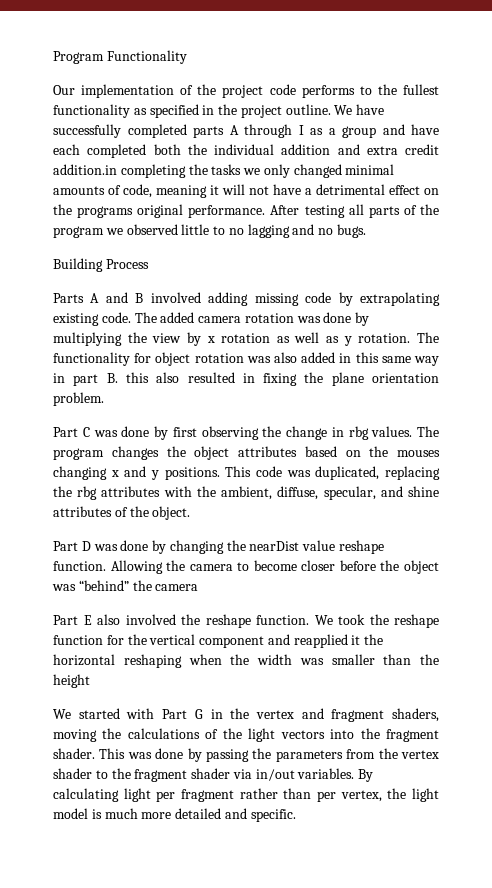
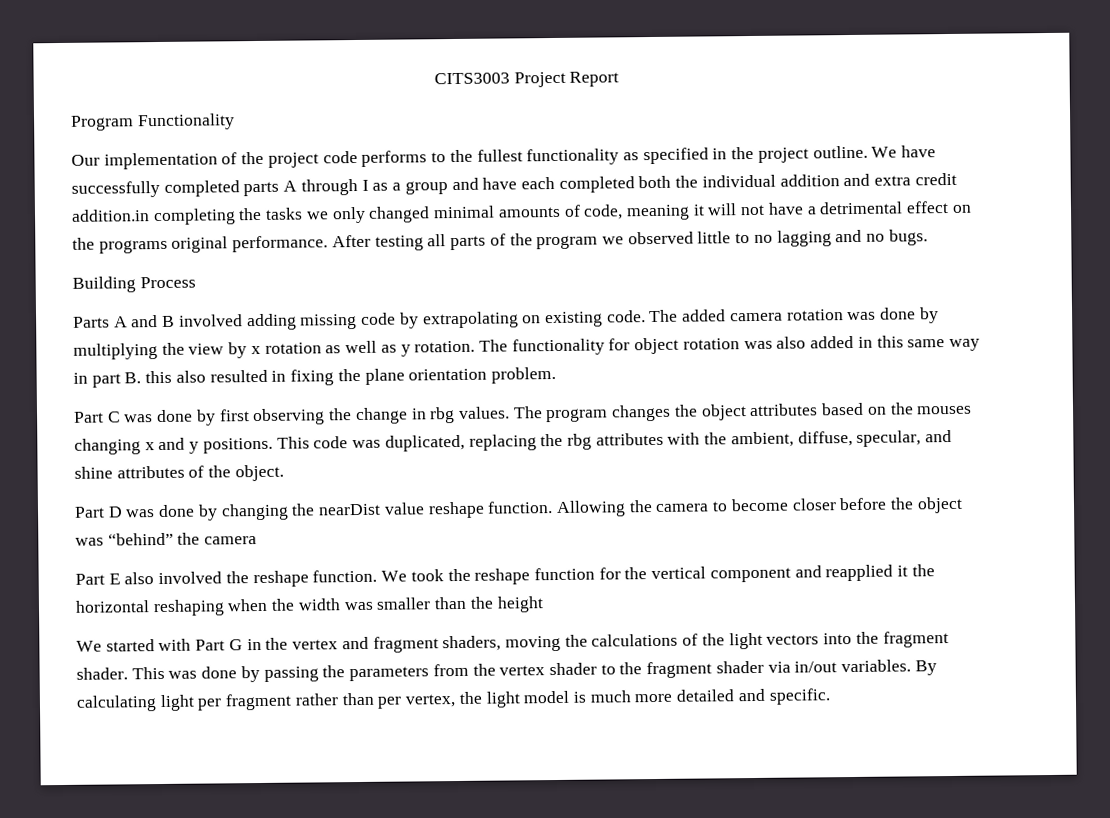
+ CITS3003 Project Report
- Parts A and B involved adding missing code by extrapolating existing code.
+ Parts A and B involved adding missing code by extrapolating on existing code.

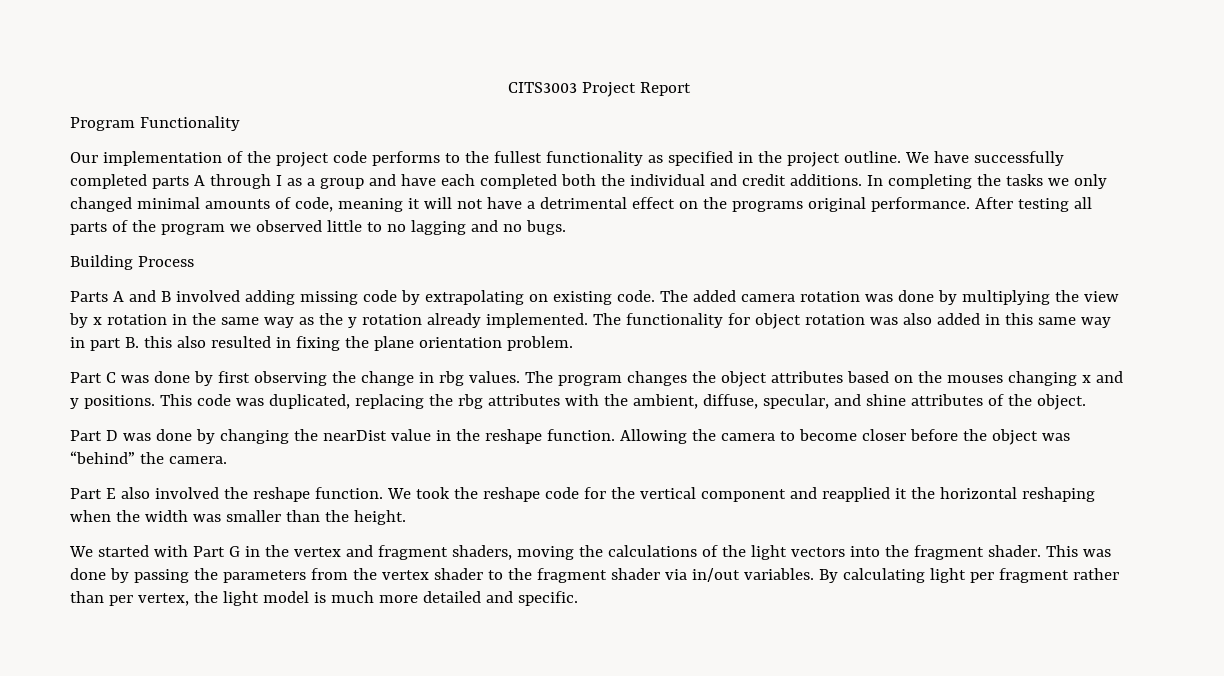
- We have successfully completed parts A through I as a group and have each completed both the individual addition and extra credit addition.in completing the tasks we only changed minimal amounts of code, meaning it will not have a detrimental effect on the programs original performance.
+ We have successfully completed parts A through I as a group and have each completed both the individual and credit additions. In completing the tasks we only changed minimal amounts of code, meaning it will not have a detrimental effect on the programs original performance.
- The added camera rotation was done by multiplying the view by x rotation as well as y rotation.
+ The added camera rotation was done by multiplying the view by x rotation in the same way as the y rotation already implemented.
- Part D was done by changing the nearDist value reshape function.
+ Part D was done by changing the nearDist value in the reshape function.
- Allowing the camera to become closer before the object was “behind” the camera
+ Allowing the camera to become closer before the object was “behind” the camera.
- We took the reshape function for the vertical component and reapplied it the horizontal reshaping when the width was smaller than the height
+ We took the reshape code for the vertical component and reapplied it the horizontal reshaping when the width was smaller than the height.

